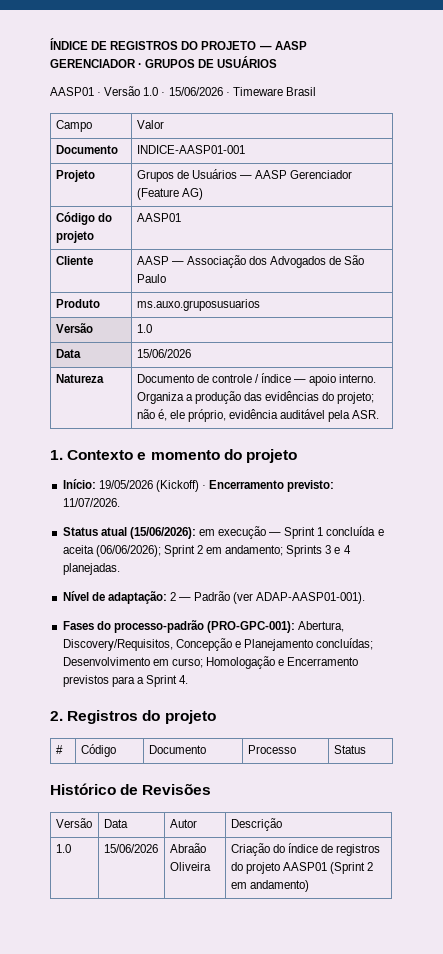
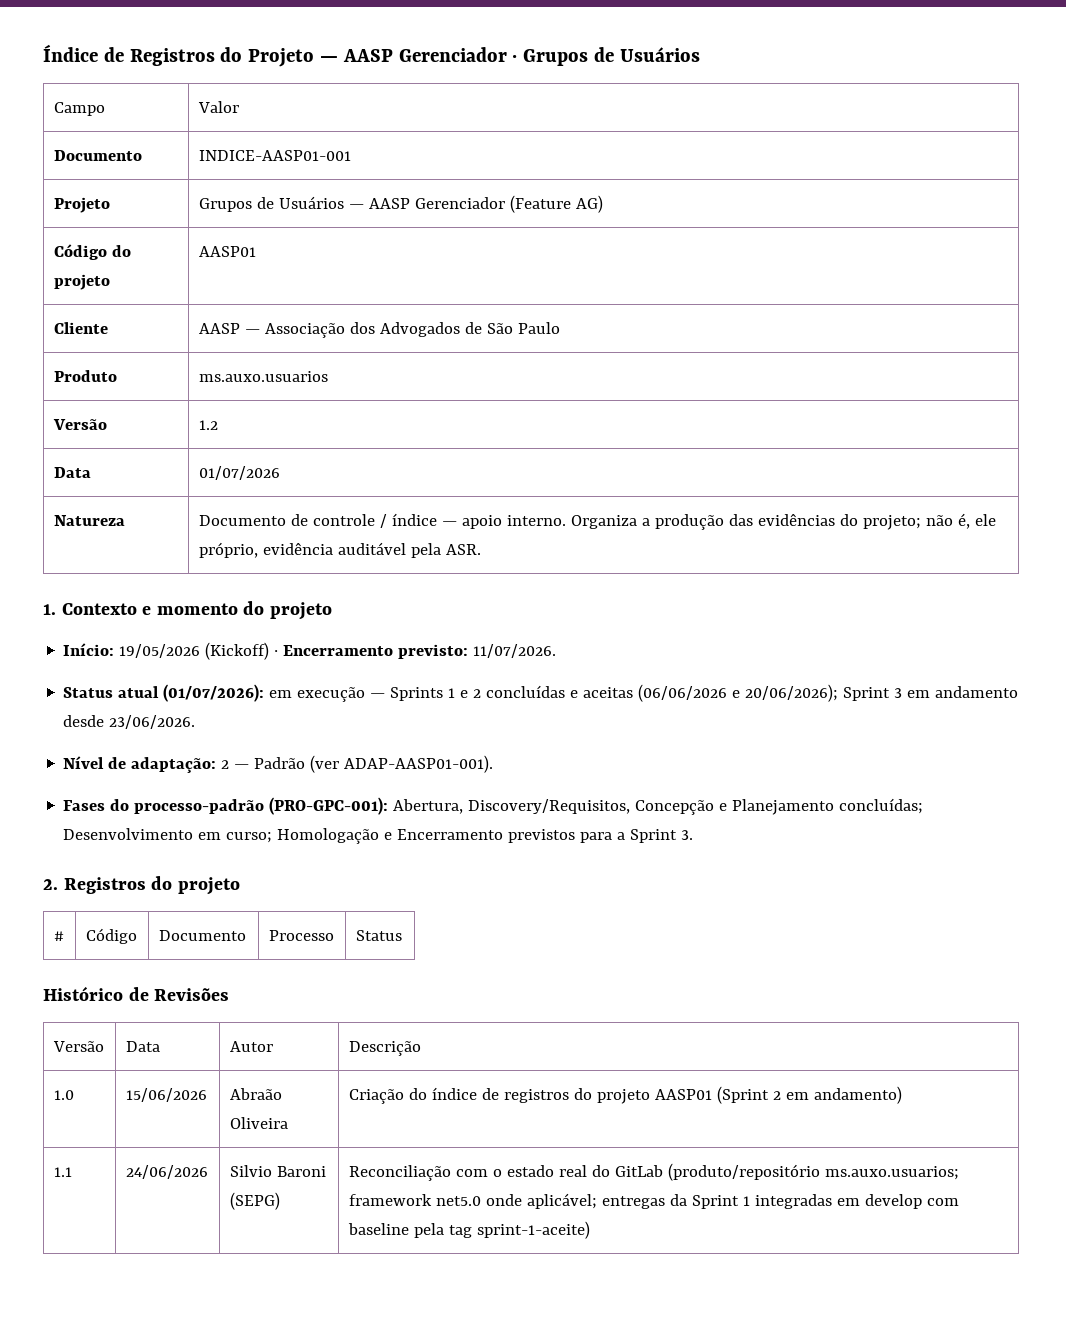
- ÍNDICE DE REGISTROS DO PROJETO — AASP GERENCIADOR · GRUPOS DE USUÁRIOS
- AASP01 · Versão 1.0 · 15/06/2026 · Timeware Brasil
+ Índice de Registros do Projeto — AASP Gerenciador · Grupos de Usuários
- Produto | ms.auxo.gruposusuarios
- Versão | 1.0
- Data | 15/06/2026
+ Produto | ms.auxo.usuarios
+ Versão | 1.2
+ Data | 01/07/2026
- Status atual (15/06/2026): em execução — Sprint 1 concluída e aceita (06/06/2026); Sprint 2 em andamento; Sprints 3 e 4 planejadas.
+ Status atual (01/07/2026): em execução — Sprints 1 e 2 concluídas e aceitas (06/06/2026 e 20/06/2026); Sprint 3 em andamento desde 23/06/2026.
- Fases do processo-padrão (PRO-GPC-001): Abertura, Discovery/Requisitos, Concepção e Planejamento concluídas; Desenvolvimento em curso; Homologação e Encerramento previstos para a Sprint 4.
+ Fases do processo-padrão (PRO-GPC-001): Abertura, Discovery/Requisitos, Concepção e Planejamento concluídas; Desenvolvimento em curso; Homologação e Encerramento previstos para a Sprint 3.
+ 1.1 | 24/06/2026 | Silvio Baroni (SEPG) | Reconciliação com o estado real do GitLab (produto/repositório ms.auxo.usuarios; framework net5.0 onde aplicável; entregas da Sprint 1 integradas em develop com baseline pela tag sprint-1-aceite)

